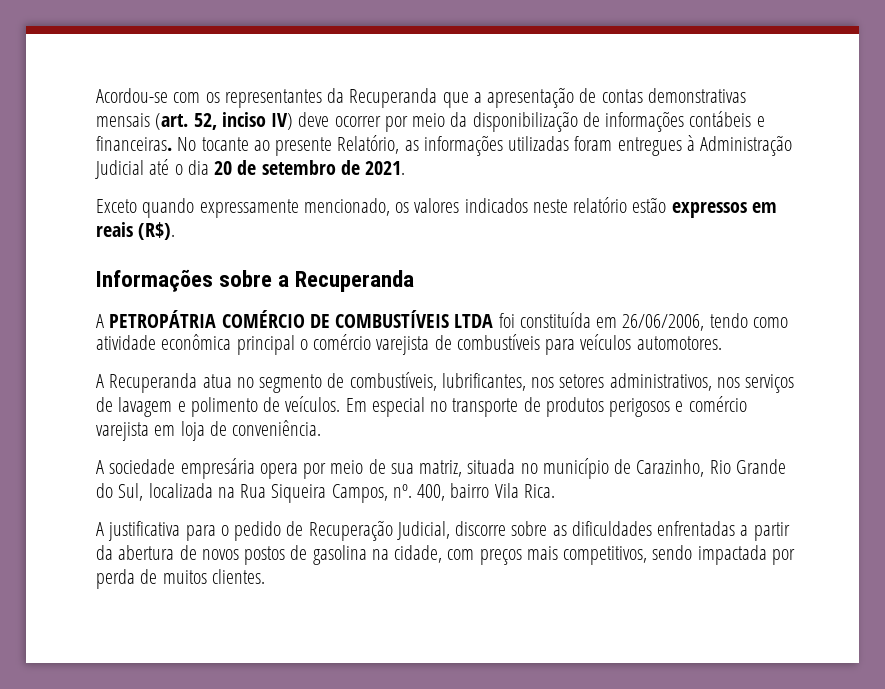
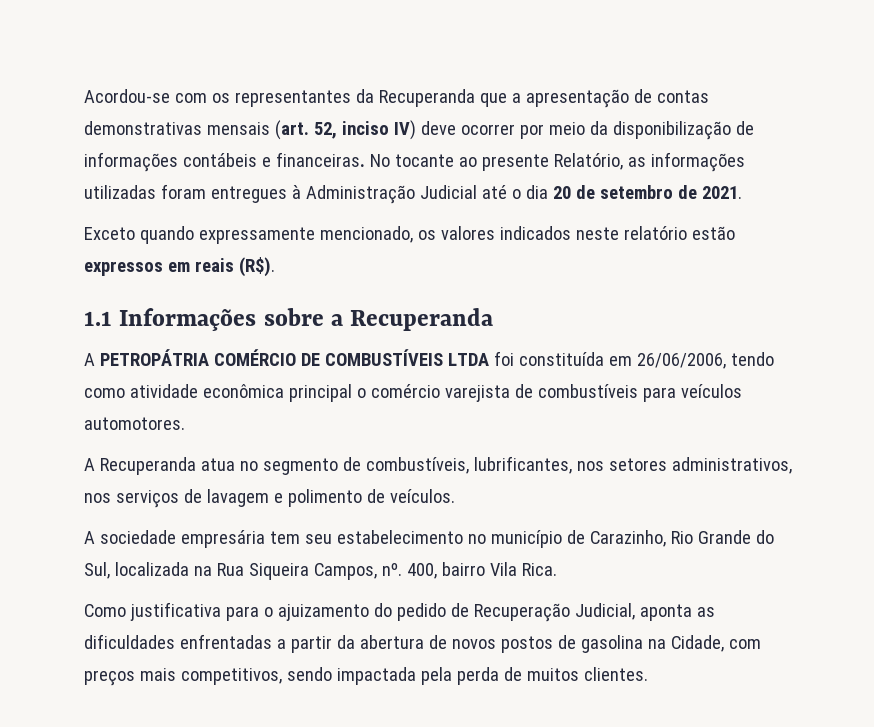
- Informações sobre a Recuperanda
+ 1.1 Informações sobre a Recuperanda
- A Recuperanda atua no segmento de combustíveis, lubrificantes, nos setores administrativos, nos serviços de lavagem e polimento de veículos. Em especial no transporte de produtos perigosos e comércio varejista em loja de conveniência.
- A sociedade empresária opera por meio de sua matriz, situada no município de Carazinho, Rio Grande do Sul, localizada na Rua Siqueira Campos, nº.
+ A Recuperanda atua no segmento de combustíveis, lubrificantes, nos setores administrativos, nos serviços de lavagem e polimento de veículos.
+ A sociedade empresária tem seu estabelecimento no município de Carazinho, Rio Grande do Sul, localizada na Rua Siqueira Campos, nº.
- A justificativa para o pedido de Recuperação Judicial, discorre sobre as dificuldades enfrentadas a partir da abertura de novos postos de gasolina na cidade, com preços mais competitivos, sendo impactada por perda de muitos clientes.
+ Como justificativa para o ajuizamento do pedido de Recuperação Judicial, aponta as dificuldades enfrentadas a partir da abertura de novos postos de gasolina na Cidade, com preços mais competitivos, sendo impactada pela perda de muitos clientes.

